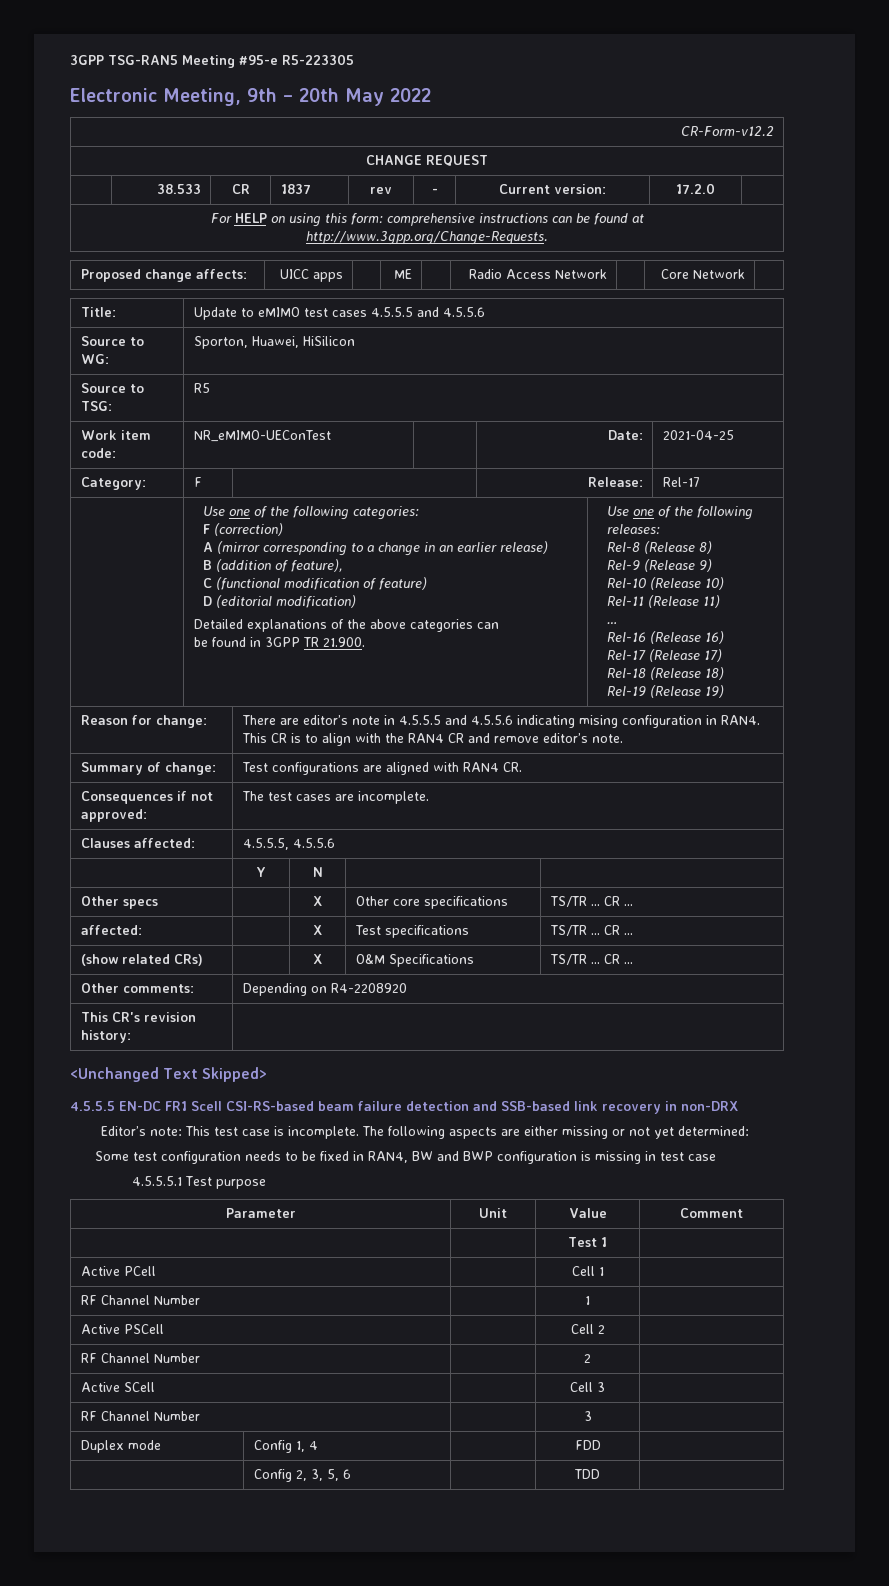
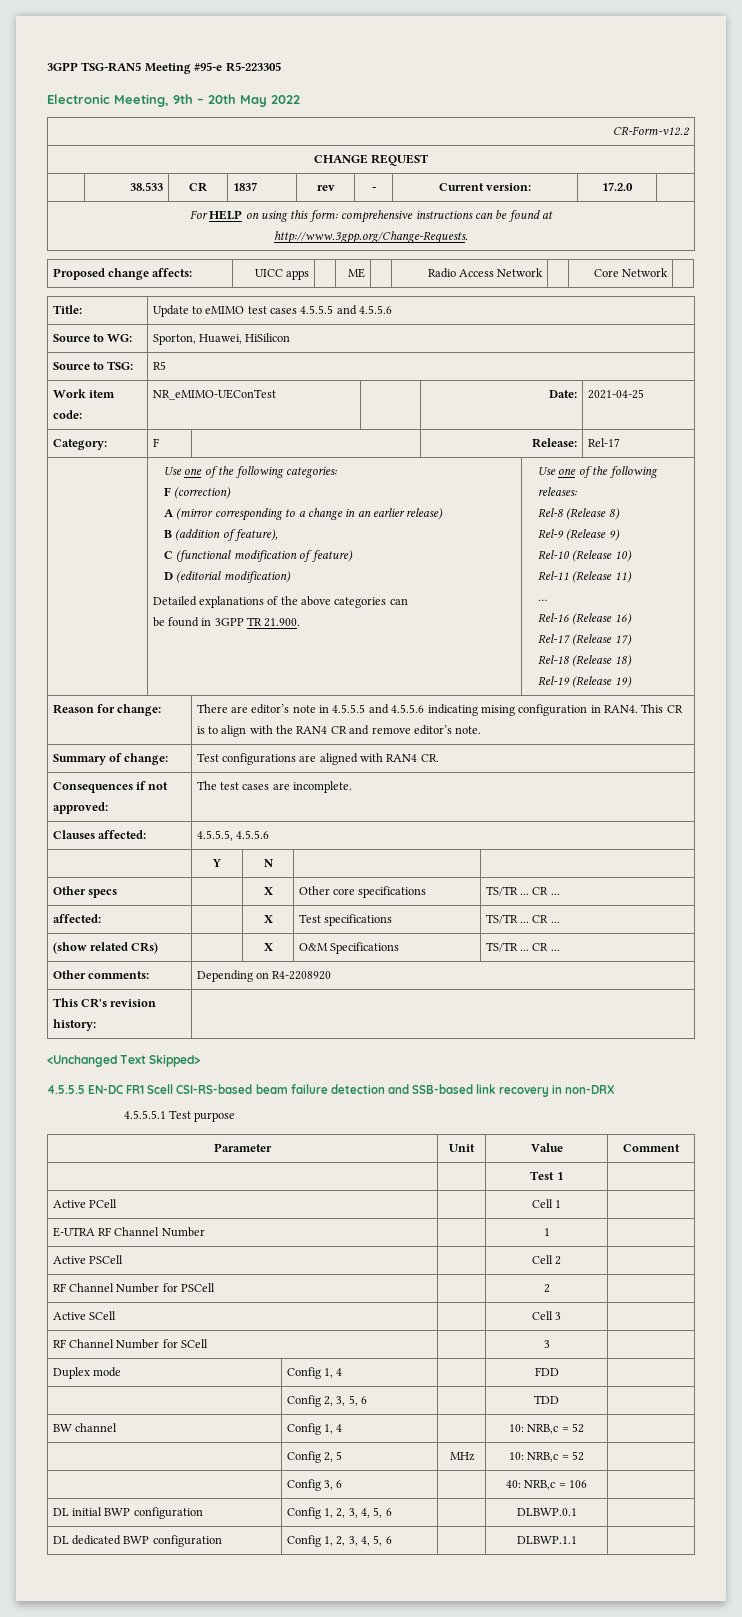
- Editor’s note: This test case is incomplete. The following aspects are either missing or not yet determined:
- Some test configuration needs to be fixed in RAN4, BW and BWP configuration is missing in test case
- RF Channel Number | | 1 |
+ E-UTRA RF Channel Number | | 1 |
- RF Channel Number | | 2 |
+ RF Channel Number for PSCell | | 2 |
- RF Channel Number | | 3 |
+ RF Channel Number for SCell | | 3 |
+ BW channel | Config 1, 4 | | 10: NRB,c = 52 |
+ | Config 2, 5 | MHz | 10: NRB,c = 52 |
+ | Config 3, 6 | | 40: NRB,c = 106 |
+ DL initial BWP configuration | Config 1, 2, 3, 4, 5, 6 | | DLBWP.0.1 |
+ DL dedicated BWP configuration | Config 1, 2, 3, 4, 5, 6 | | DLBWP.1.1 |

